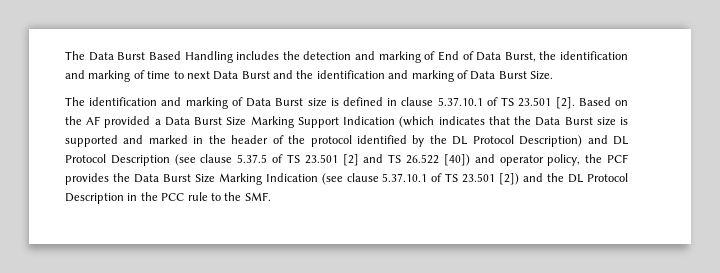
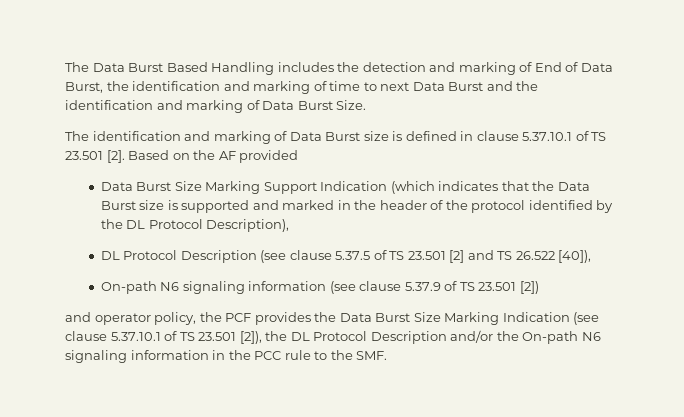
- Based on the AF provided a Data Burst Size Marking Support Indication (which indicates that the Data Burst size is supported and marked in the header of the protocol identified by the DL Protocol Description) and DL Protocol Description (see clause 5.37.5 of TS 23.501 [2] and TS 26.522 [40]) and operator policy, the PCF provides the Data Burst Size Marking Indication (see clause 5.37.10.1 of TS 23.501 [2]) and the DL Protocol Description in the PCC rule to the SMF.
+ Based on the AF provided
+ Data Burst Size Marking Support Indication (which indicates that the Data Burst size is supported and marked in the header of the protocol identified by the DL Protocol Description),
+ DL Protocol Description (see clause 5.37.5 of TS 23.501 [2] and TS 26.522 [40]),
+ On-path N6 signaling information (see clause 5.37.9 of TS 23.501 [2])
+ and operator policy, the PCF provides the Data Burst Size Marking Indication (see clause 5.37.10.1 of TS 23.501 [2]), the DL Protocol Description and/or the On-path N6 signaling information in the PCC rule to the SMF.

